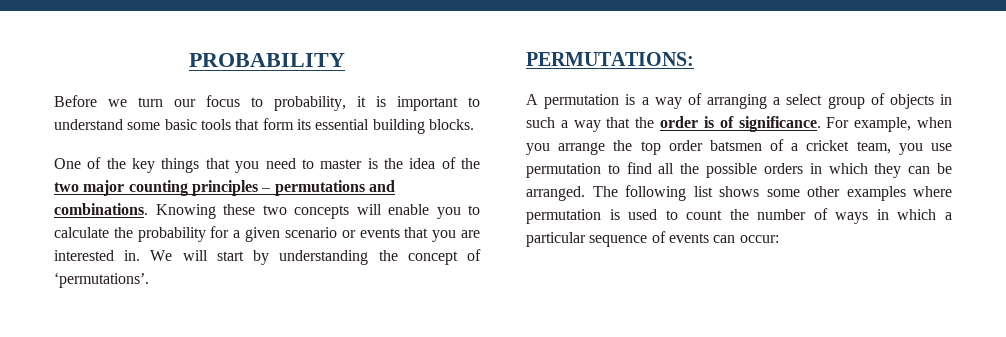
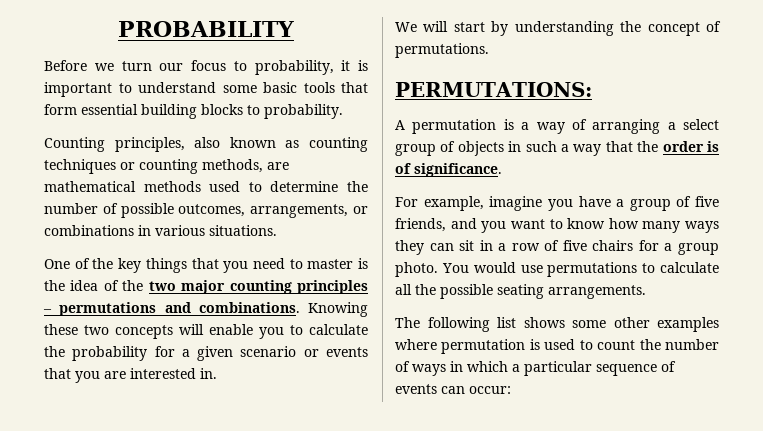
- Before we turn our focus to probability, it is important to understand some basic tools that form its essential building blocks.
+ Before we turn our focus to probability, it is important to understand some basic tools that form essential building blocks to probability.
+ Counting principles, also known as counting techniques or counting methods, are mathematical methods used to determine the number of possible outcomes, arrangements, or combinations in various situations.
- Knowing these two concepts will enable you to calculate the probability for a given scenario or events that you are interested in. We will start by understanding the concept of ‘permutations’.
+ Knowing these two concepts will enable you to calculate the probability for a given scenario or events that you are interested in.
+ We will start by understanding the concept of permutations.
- A permutation is a way of arranging a select group of objects in such a way that the order is of significance. For example, when you arrange the top order batsmen of a cricket team, you use permutation to find all the possible orders in which they can be arranged. The following list shows some other examples where permutation is used to count the number of ways in which a particular sequence of events can occur:
+ A permutation is a way of arranging a select group of objects in such a way that the order is of significance.
+ For example, imagine you have a group of five friends, and you want to know how many ways they can sit in a row of five chairs for a group photo. You would use permutations to calculate all the possible seating arrangements.
+ The following list shows some other examples where permutation is used to count the number of ways in which a particular sequence of events can occur:

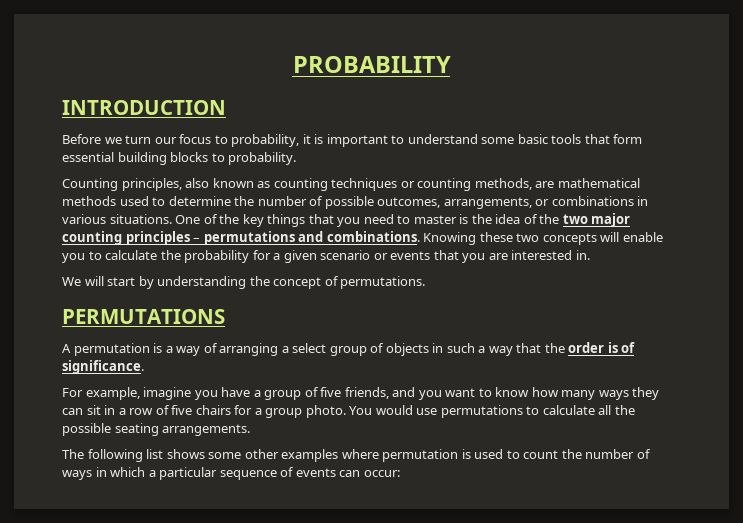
+ INTRODUCTION
- Counting principles, also known as counting techniques or counting methods, are mathematical methods used to determine the number of possible outcomes, arrangements, or combinations in various situations.
- One of the key things that you need to master is the idea of the two major counting principles – permutations and combinations.
+ Counting principles, also known as counting techniques or counting methods, are mathematical methods used to determine the number of possible outcomes, arrangements, or combinations in various situations. One of the key things that you need to master is the idea of the two major counting principles – permutations and combinations.
- PERMUTATIONS:
+ PERMUTATIONS

